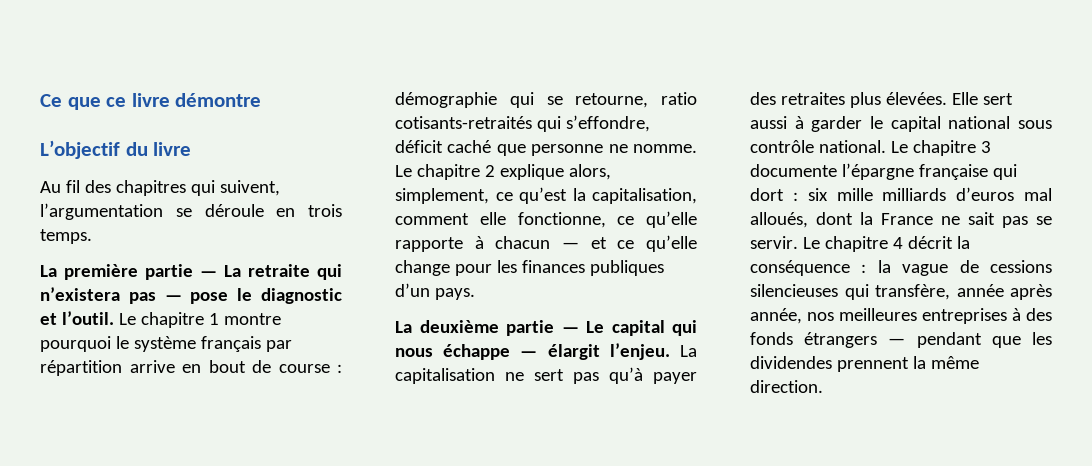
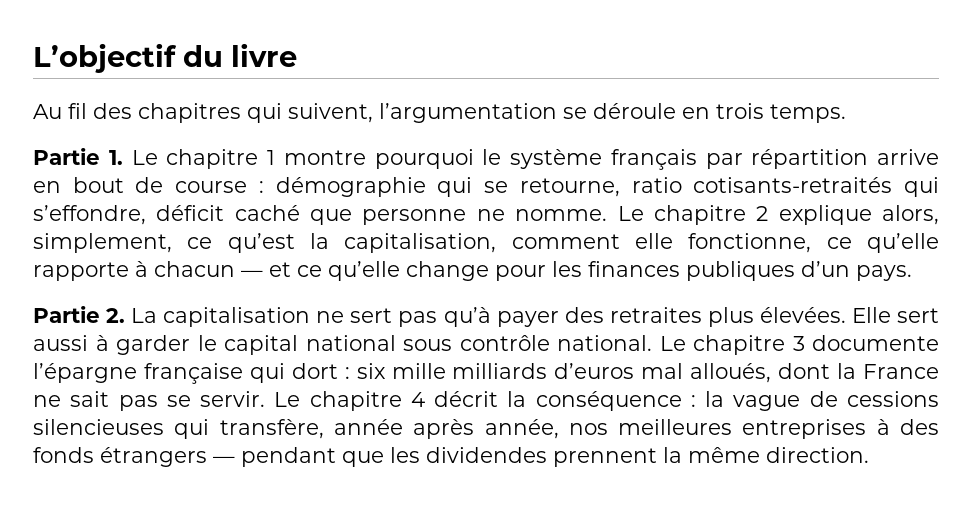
- Ce que ce livre démontre
- La première partie — La retraite qui n’existera pas — pose le diagnostic et l’outil. Le chapitre 1 montre pourquoi le système français par répartition arrive en bout de course : démographie qui se retourne, ratio cotisants-retraités qui s’effondre, déficit caché que personne ne nomme.
+ Partie 1. Le chapitre 1 montre pourquoi le système français par répartition arrive en bout de course : démographie qui se retourne, ratio cotisants-retraités qui s’effondre, déficit caché que personne ne nomme.
- La deuxième partie — Le capital qui nous échappe — élargit l’enjeu. La capitalisation ne sert pas qu’à payer des retraites plus élevées.
+ Partie 2. La capitalisation ne sert pas qu’à payer des retraites plus élevées.

